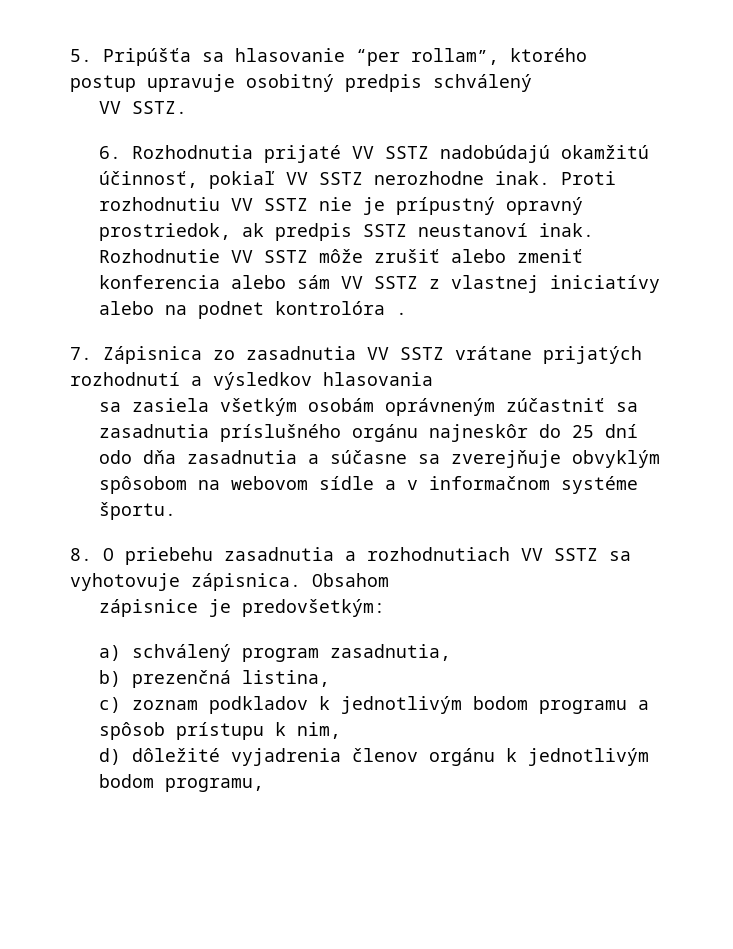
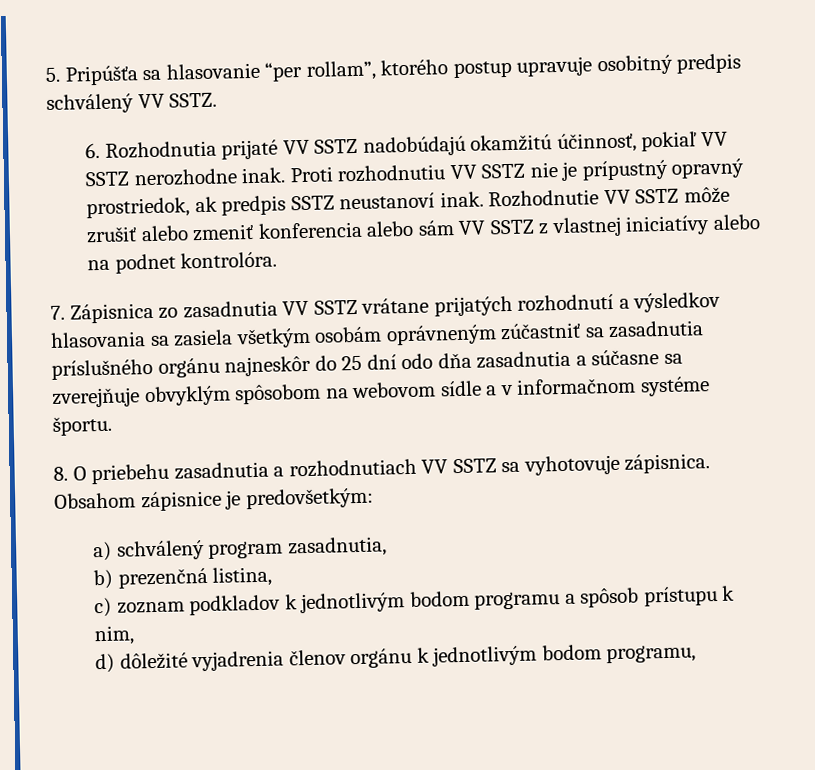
- 5. Pripúšťa sa hlasovanie “per rollam”, ktorého postup upravuje osobitný predpis schválený
- VV SSTZ.
+ 5. Pripúšťa sa hlasovanie “per rollam”, ktorého postup upravuje osobitný predpis schválený VV SSTZ.
- Rozhodnutie VV SSTZ môže zrušiť alebo zmeniť konferencia alebo sám VV SSTZ z vlastnej iniciatívy alebo na podnet kontrolóra .
+ Rozhodnutie VV SSTZ môže zrušiť alebo zmeniť konferencia alebo sám VV SSTZ z vlastnej iniciatívy alebo na podnet kontrolóra.
- 7. Zápisnica zo zasadnutia VV SSTZ vrátane prijatých rozhodnutí a výsledkov hlasovania
- sa zasiela všetkým osobám oprávneným zúčastniť sa zasadnutia príslušného orgánu najneskôr do 25 dní odo dňa zasadnutia a súčasne sa zverejňuje obvyklým spôsobom na webovom sídle a v informačnom systéme športu.
+ 7. Zápisnica zo zasadnutia VV SSTZ vrátane prijatých rozhodnutí a výsledkov hlasovania sa zasiela všetkým osobám oprávneným zúčastniť sa zasadnutia príslušného orgánu najneskôr do 25 dní odo dňa zasadnutia a súčasne sa zverejňuje obvyklým spôsobom na webovom sídle a v informačnom systéme športu.
- Obsahom
- zápisnice je predovšetkým:
+ Obsahom zápisnice je predovšetkým:

